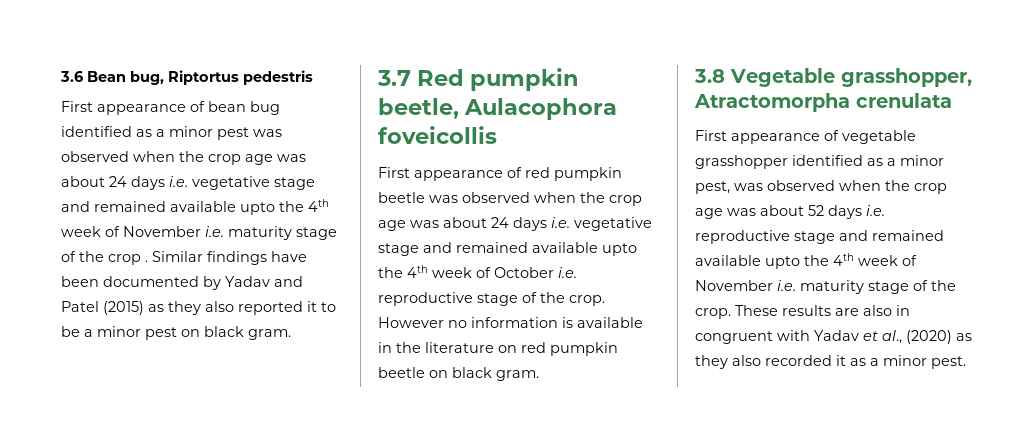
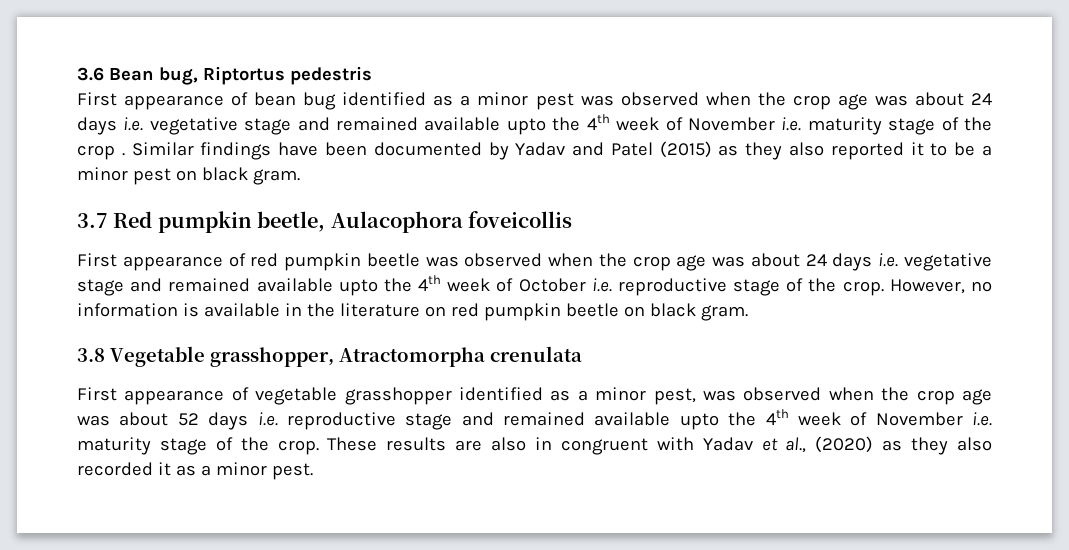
- However no information is available in the literature on red pumpkin beetle on black gram.
+ However, no information is available in the literature on red pumpkin beetle on black gram.

